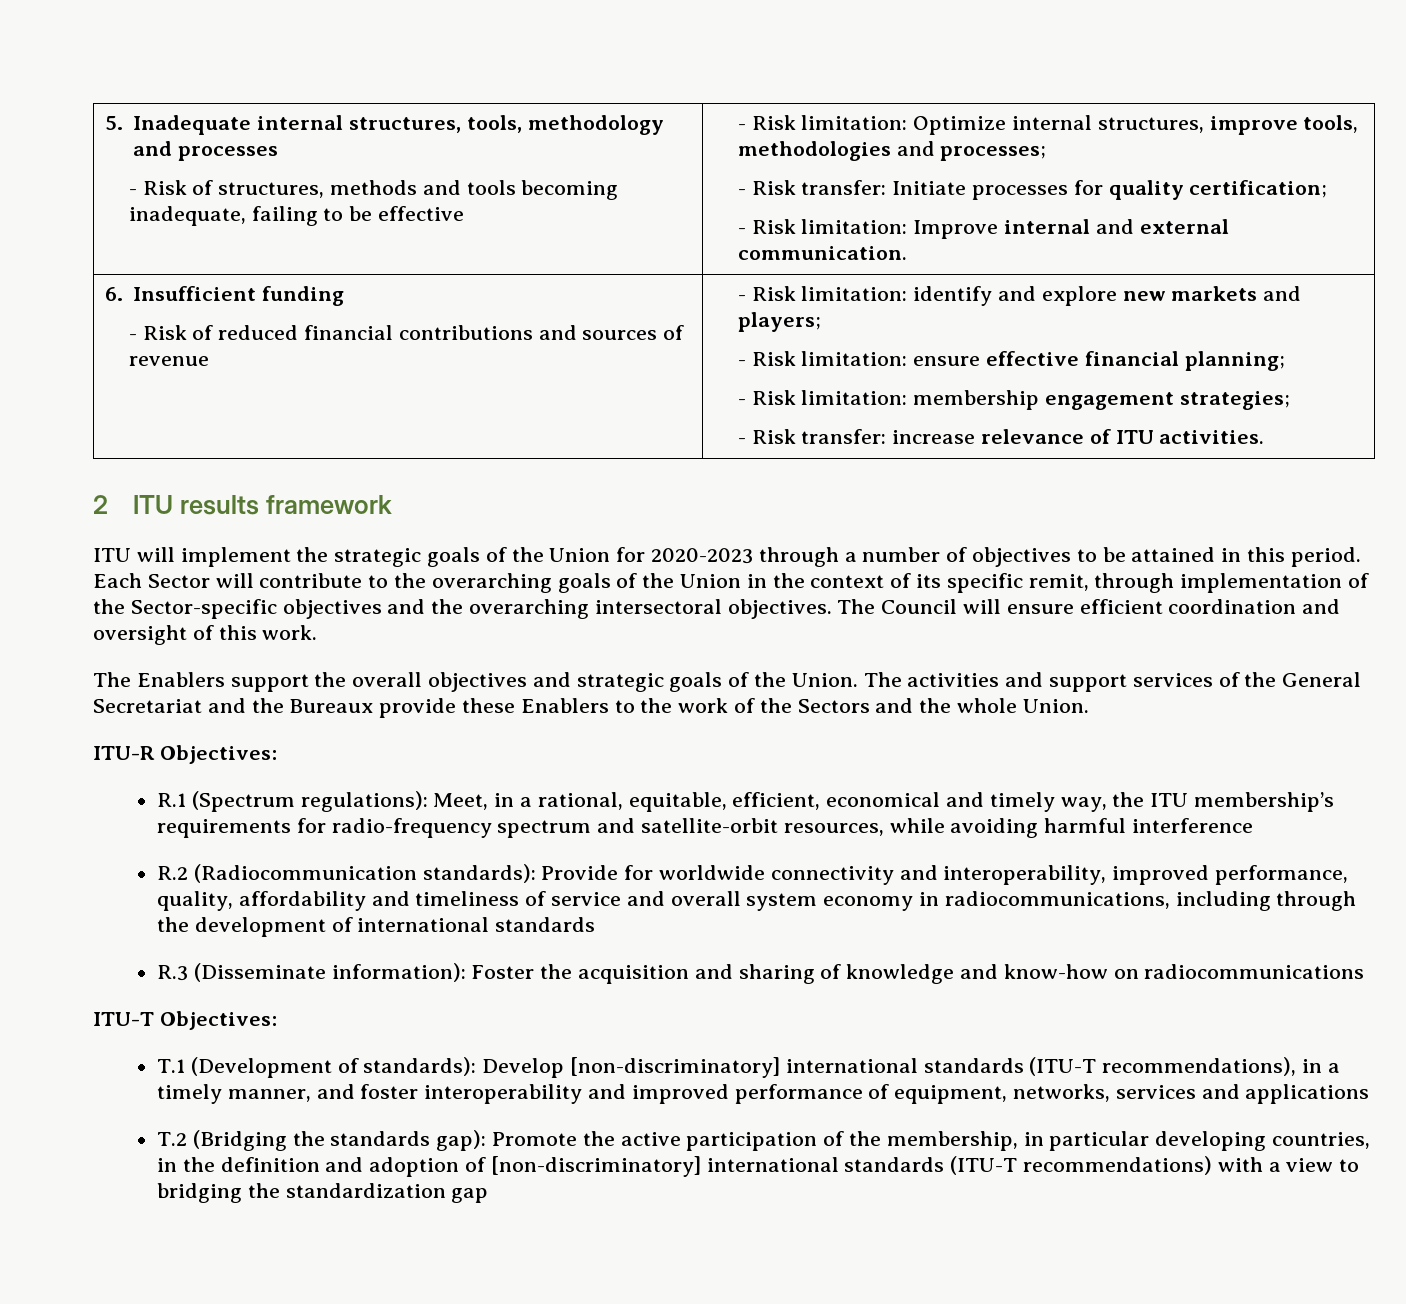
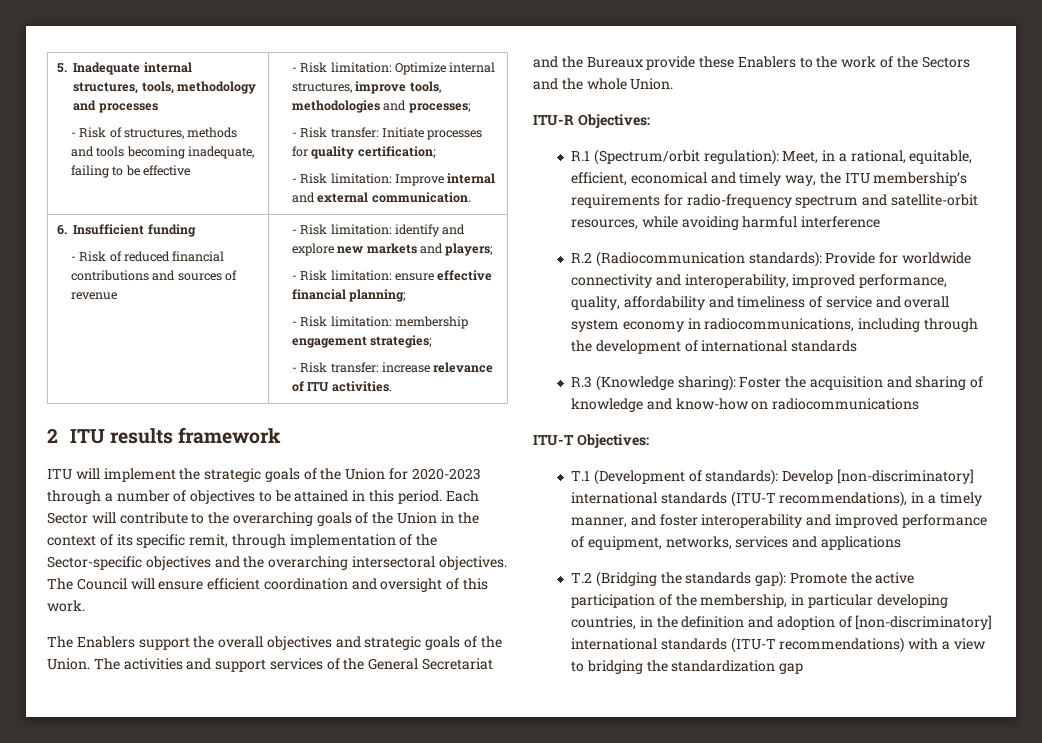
- R.1 (Spectrum regulations): Meet, in a rational, equitable, efficient, economical and timely way, the ITU membership’s requirements for radio-frequency spectrum and satellite-orbit resources, while avoiding harmful interference
+ R.1 (Spectrum/orbit regulation): Meet, in a rational, equitable, efficient, economical and timely way, the ITU membership’s requirements for radio-frequency spectrum and satellite-orbit resources, while avoiding harmful interference
- R.3 (Disseminate information): Foster the acquisition and sharing of knowledge and know-how on radiocommunications
+ R.3 (Knowledge sharing): Foster the acquisition and sharing of knowledge and know-how on radiocommunications

